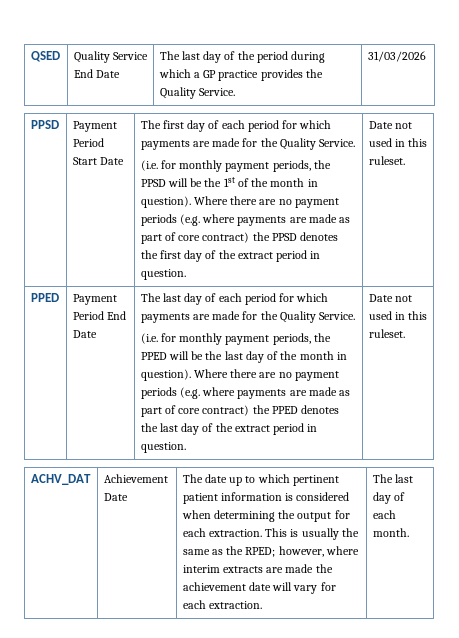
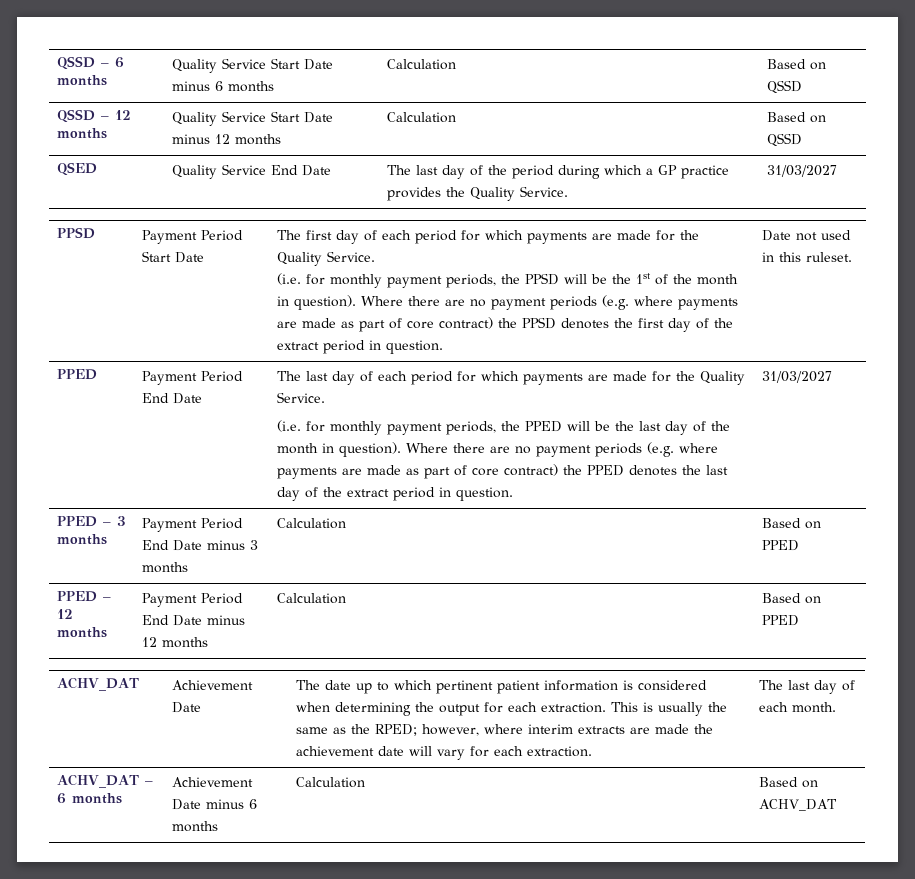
+ QSSD – 6 months | Quality Service Start Date minus 6 months | Calculation | Based on QSSD
+ QSSD – 12 months | Quality Service Start Date minus 12 months | Calculation | Based on QSSD
- QSED | Quality Service End Date | The last day of the period during which a GP practice provides the Quality Service. | 31/03/2026
+ QSED | Quality Service End Date | The last day of the period during which a GP practice provides the Quality Service. | 31/03/2027
- Where there are no payment periods (e.g. where payments are made as part of core contract) the PPED denotes the last day of the extract period in question. | Date not used in this ruleset.
+ Where there are no payment periods (e.g. where payments are made as part of core contract) the PPED denotes the last day of the extract period in question. | 31/03/2027
+ PPED – 3 months | Payment Period End Date minus 3 months | Calculation | Based on PPED
+ PPED – 12 months | Payment Period End Date minus 12 months | Calculation | Based on PPED
+ ACHV_DAT – 6 months | Achievement Date minus 6 months | Calculation | Based on ACHV_DAT

